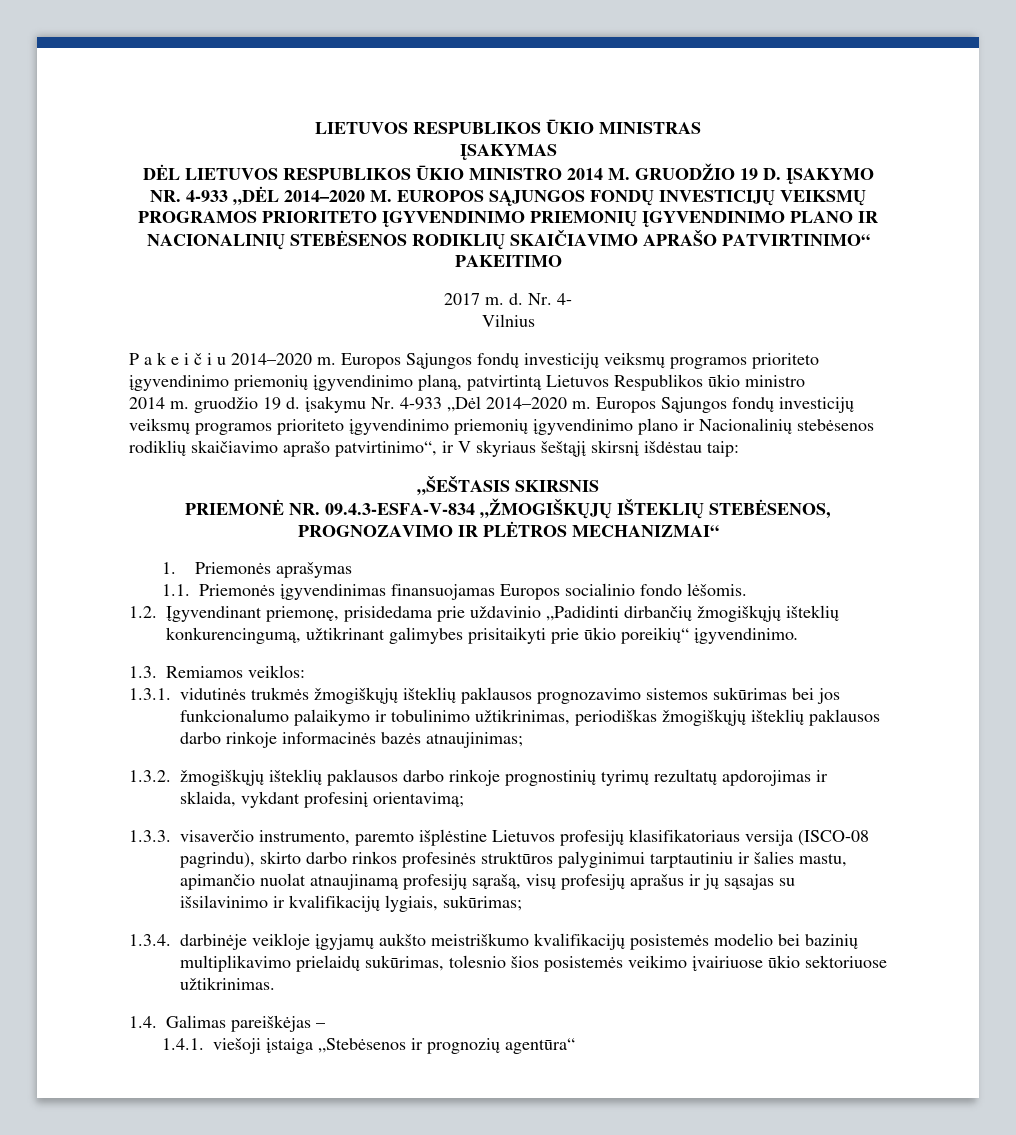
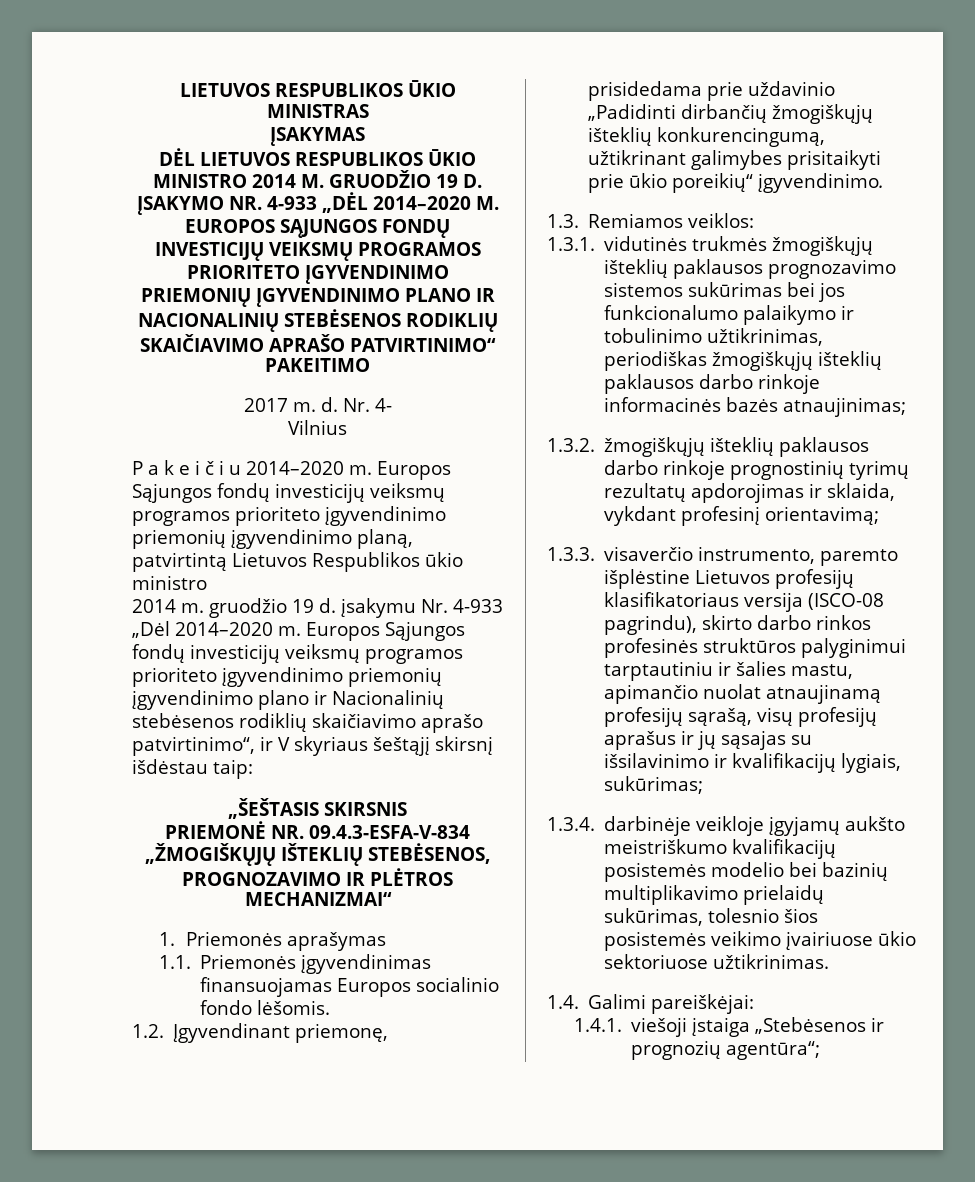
- 1.4. Galimas pareiškėjas –
+ 1.4. Galimi pareiškėjai:
- 1.4.1. viešoji įstaiga „Stebėsenos ir prognozių agentūra“
+ 1.4.1. viešoji įstaiga „Stebėsenos ir prognozių agentūra“;

